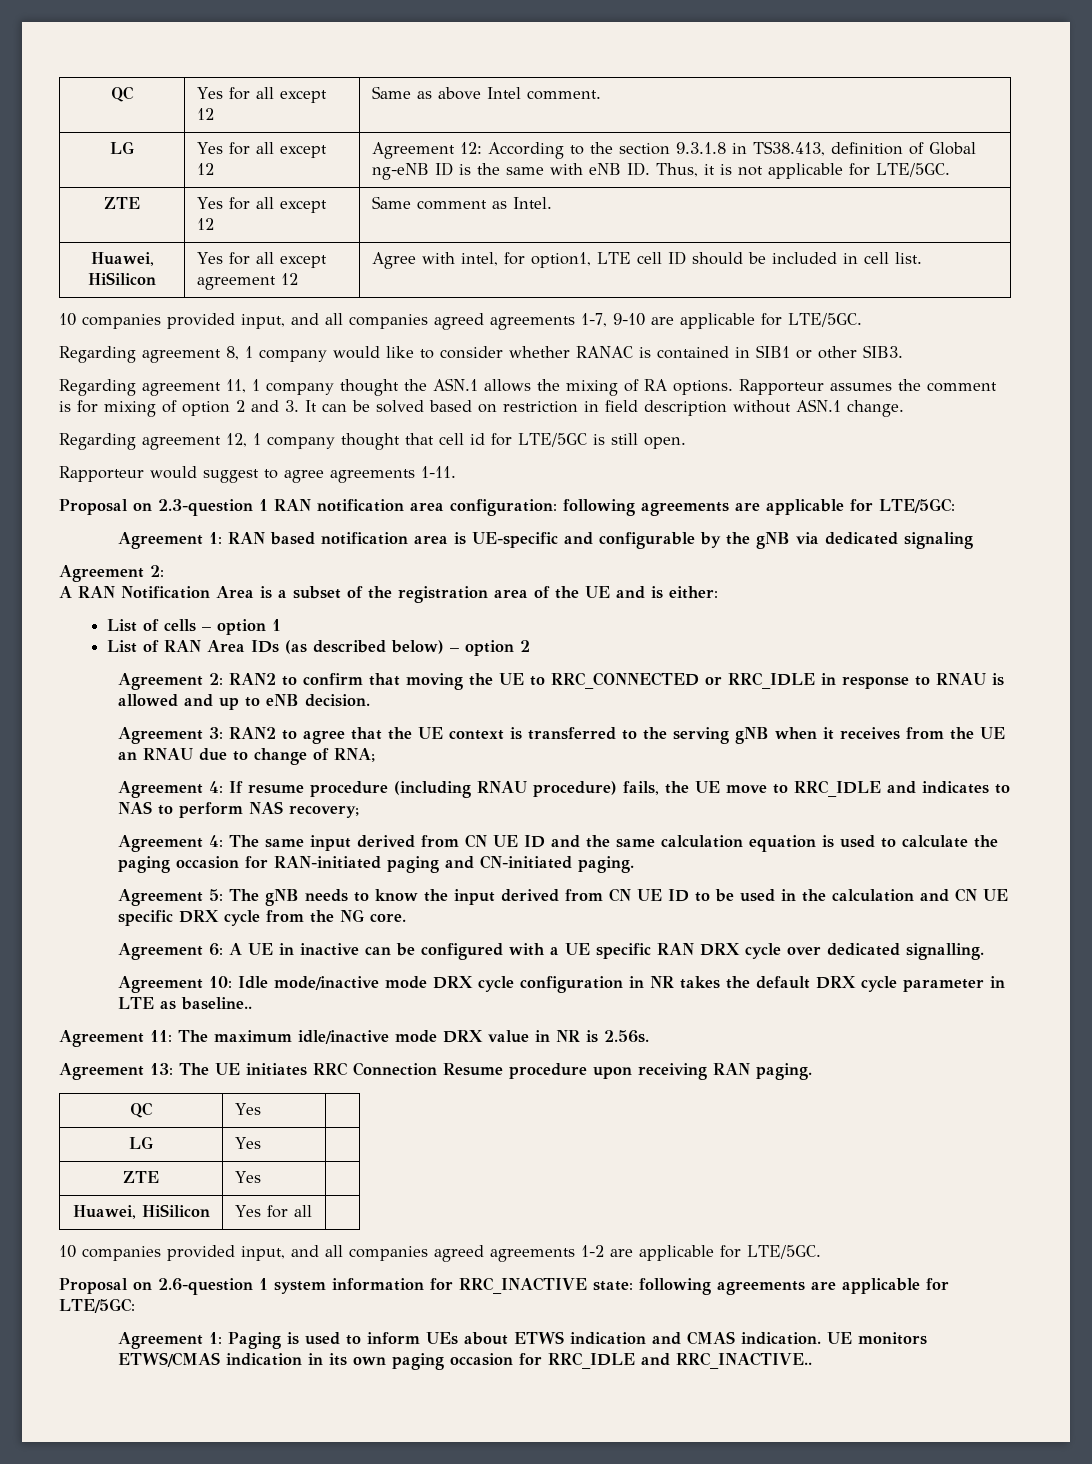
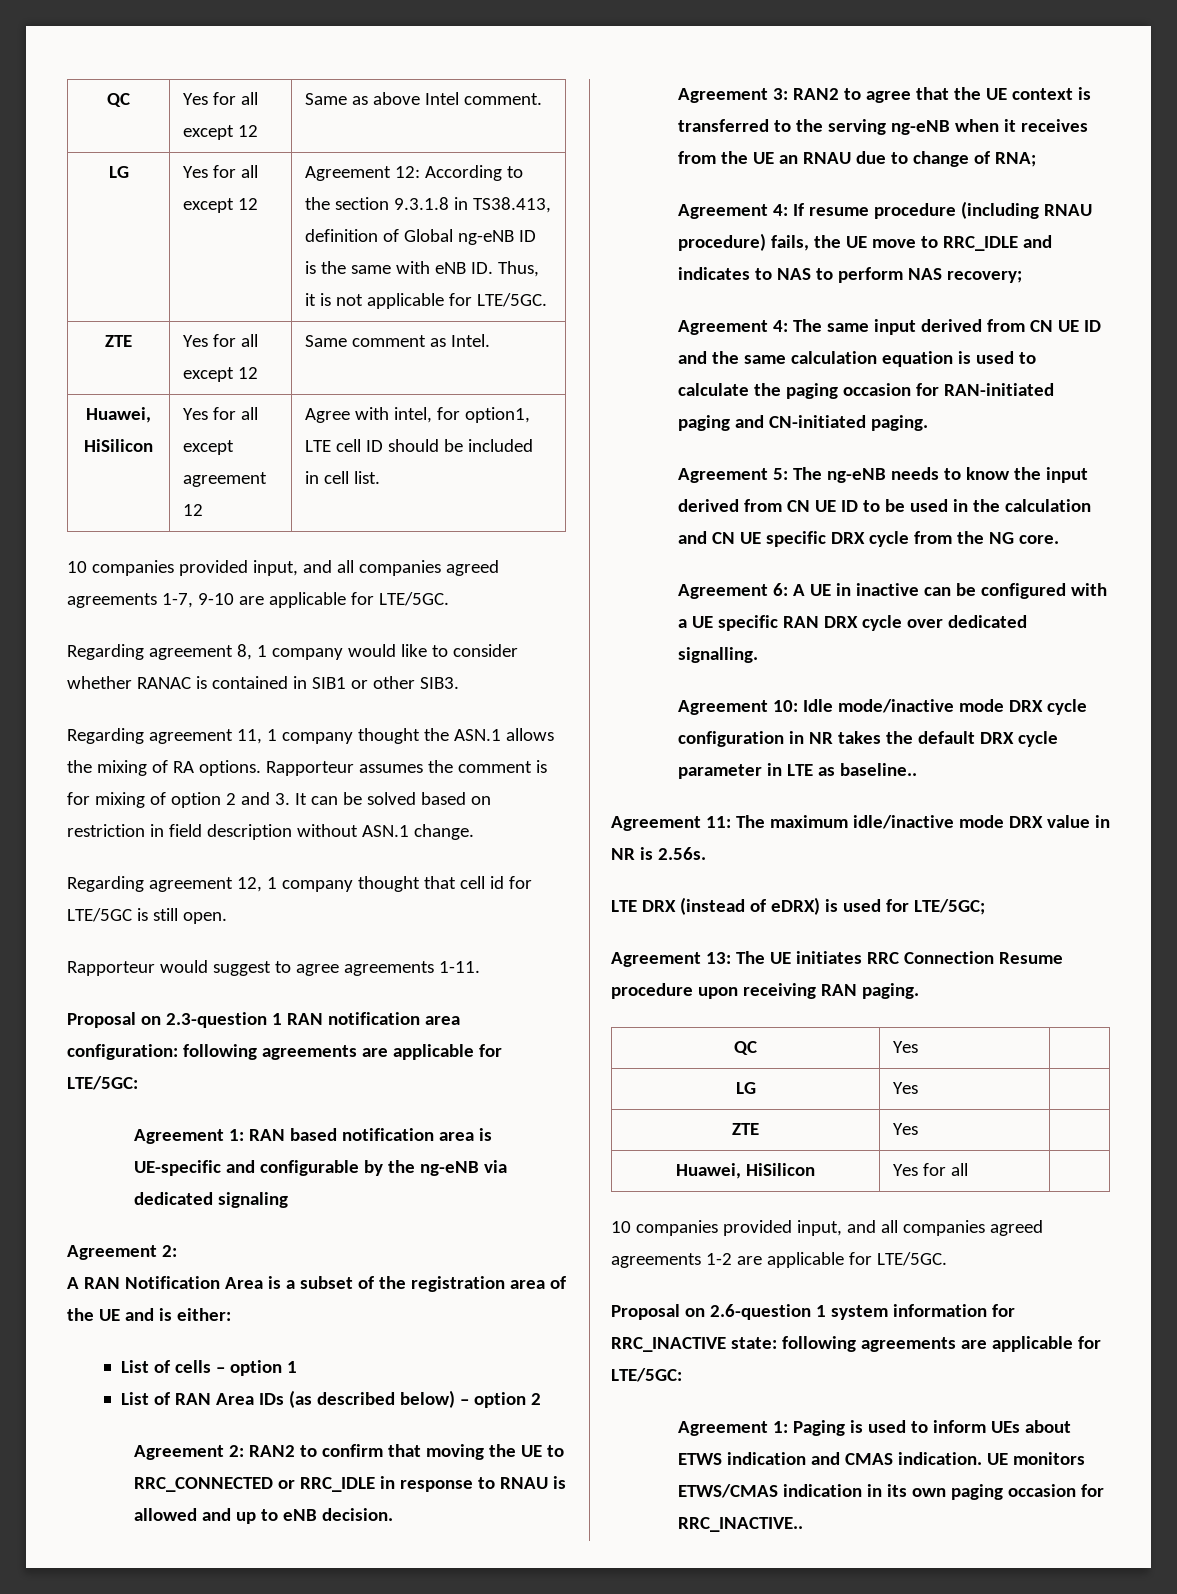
- Agreement 1: RAN based notification area is UE-specific and configurable by the gNB via dedicated signaling
+ Agreement 1: RAN based notification area is UE-specific and configurable by the ng-eNB via dedicated signaling
- Agreement 3: RAN2 to agree that the UE context is transferred to the serving gNB when it receives from the UE an RNAU due to change of RNA;
+ Agreement 3: RAN2 to agree that the UE context is transferred to the serving ng-eNB when it receives from the UE an RNAU due to change of RNA;
- Agreement 5: The gNB needs to know the input derived from CN UE ID to be used in the calculation and CN UE specific DRX cycle from the NG core.
+ Agreement 5: The ng-eNB needs to know the input derived from CN UE ID to be used in the calculation and CN UE specific DRX cycle from the NG core.
+ LTE DRX (instead of eDRX) is used for LTE/5GC;
- UE monitors ETWS/CMAS indication in its own paging occasion for RRC_IDLE and RRC_INACTIVE..
+ UE monitors ETWS/CMAS indication in its own paging occasion for RRC_INACTIVE..

